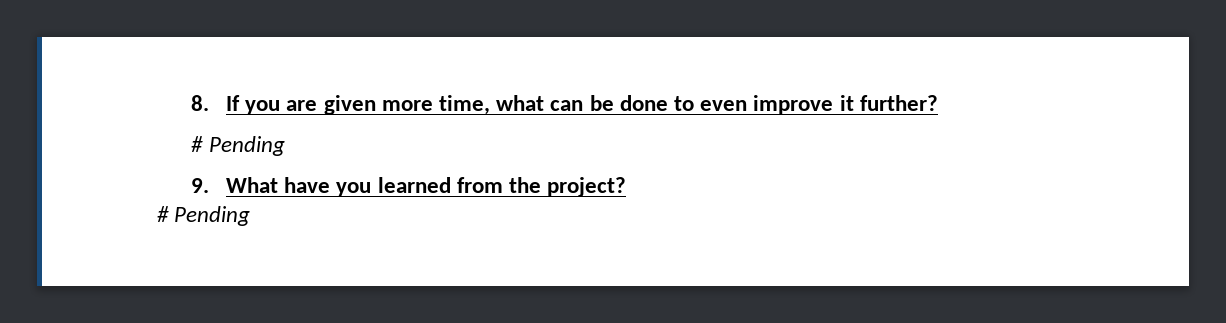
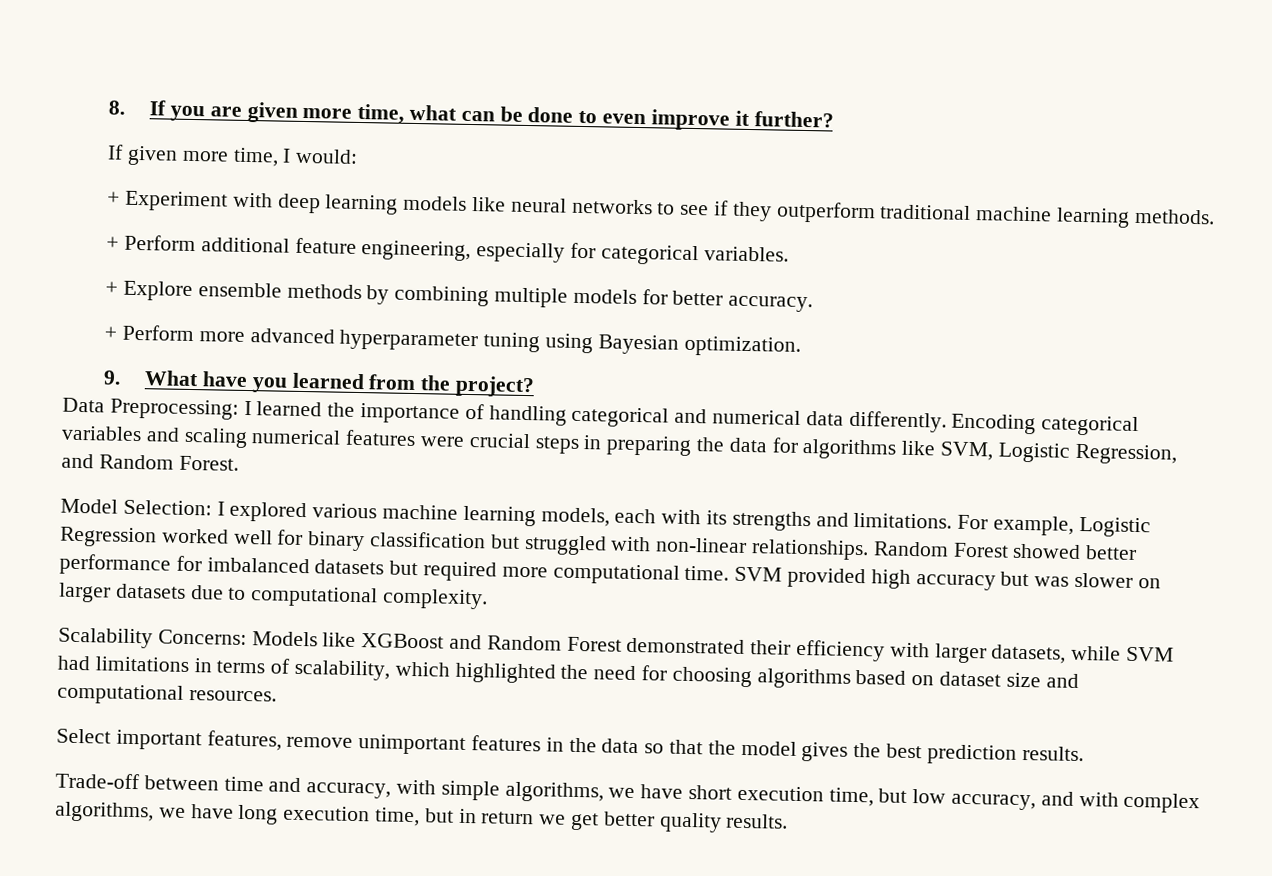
  8. If you are given more time, what can be done to even improve it further?
- # Pending
+ If given more time, I would:
+ + Experiment with deep learning models like neural networks to see if they outperform traditional machine learning methods.
+ + Perform additional feature engineering, especially for categorical variables.
+ + Explore ensemble methods by combining multiple models for better accuracy.
+ + Perform more advanced hyperparameter tuning using Bayesian optimization.
  9. What have you learned from the project?
- # Pending
+ Data Preprocessing: I learned the importance of handling categorical and numerical data differently. Encoding categorical variables and scaling numerical features were crucial steps in preparing the data for algorithms like SVM, Logistic Regression, and Random Forest.
+ Model Selection: I explored various machine learning models, each with its strengths and limitations. For example, Logistic Regression worked well for binary classification but struggled with non-linear relationships. Random Forest showed better performance for imbalanced datasets but required more computational time. SVM provided high accuracy but was slower on larger datasets due to computational complexity.
+ Scalability Concerns: Models like XGBoost and Random Forest demonstrated their efficiency with larger datasets, while SVM had limitations in terms of scalability, which highlighted the need for choosing algorithms based on dataset size and computational resources.
+ Select important features, remove unimportant features in the data so that the model gives the best prediction results.
+ Trade-off between time and accuracy, with simple algorithms, we have short execution time, but low accuracy, and with complex algorithms, we have long execution time, but in return we get better quality results.

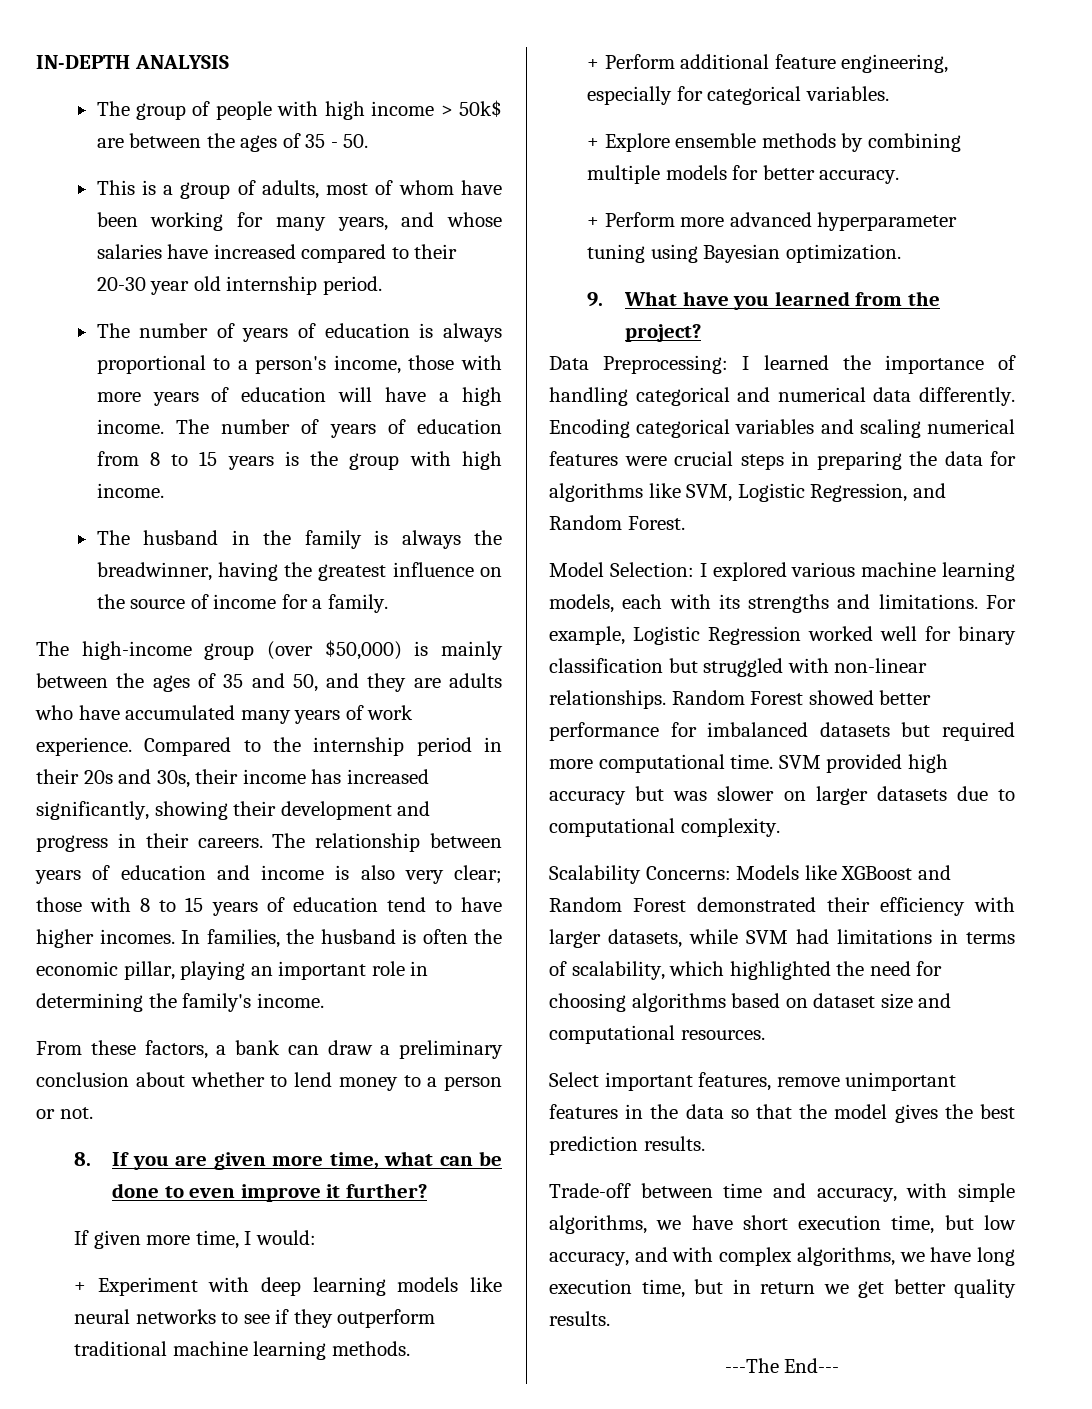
+ IN-DEPTH ANALYSIS
+ The group of people with high income > 50k$ are between the ages of 35 - 50.
+ This is a group of adults, most of whom have been working for many years, and whose salaries have increased compared to their 20-30 year old internship period.
+ The number of years of education is always proportional to a person's income, those with more years of education will have a high income. The number of years of education from 8 to 15 years is the group with high income.
+ The husband in the family is always the breadwinner, having the greatest influence on the source of income for a family.
+ The high-income group (over $50,000) is mainly between the ages of 35 and 50, and they are adults who have accumulated many years of work experience. Compared to the internship period in their 20s and 30s, their income has increased significantly, showing their development and progress in their careers. The relationship between years of education and income is also very clear; those with 8 to 15 years of education tend to have higher incomes. In families, the husband is often the economic pillar, playing an important role in determining the family's income.
+ From these factors, a bank can draw a preliminary conclusion about whether to lend money to a person or not.
+ ---The End---

